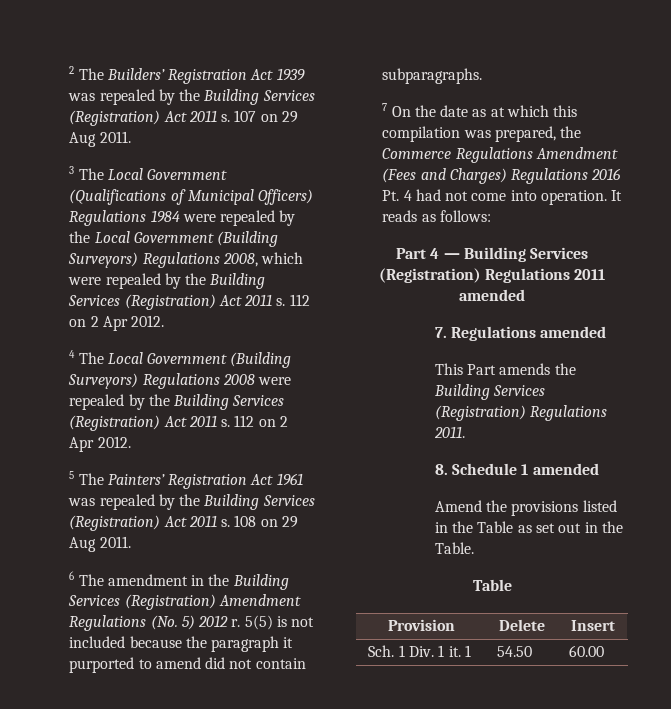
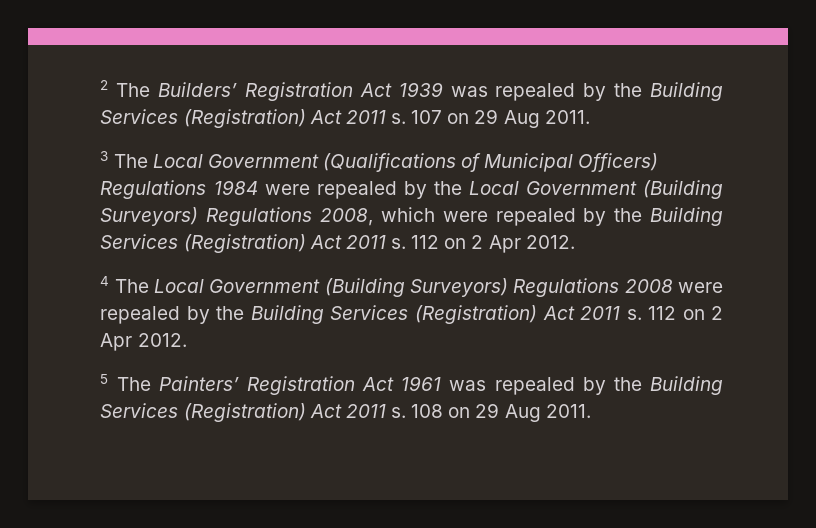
- 6 The amendment in the Building Services (Registration) Amendment Regulations (No. 5) 2012 r. 5(5) is not included because the paragraph it purported to amend did not contain subparagraphs.
- 7 On the date as at which this compilation was prepared, the Commerce Regulations Amendment (Fees and Charges) Regulations 2016 Pt. 4 had not come into operation. It reads as follows:
- Part 4 — Building Services (Registration) Regulations 2011 amended
- 7. Regulations amended
- This Part amends the Building Services (Registration) Regulations 2011.
- 8. Schedule 1 amended
- Amend the provisions listed in the Table as set out in the Table.
- Table
- Provision | Delete | Insert
- Sch. 1 Div. 1 it. 1 | 54.50 | 60.00

